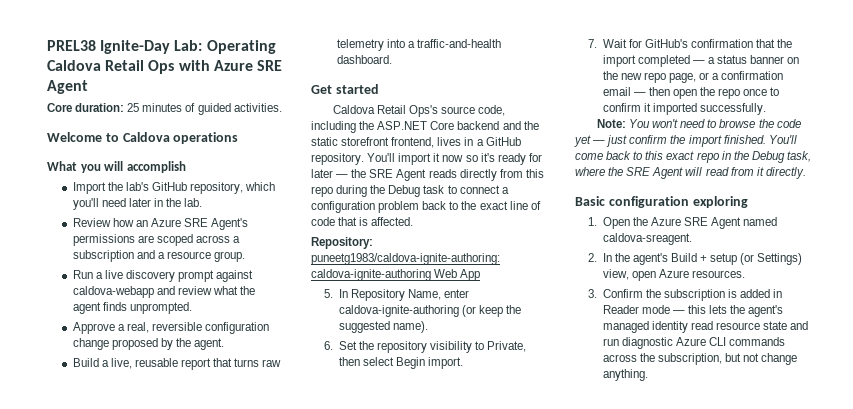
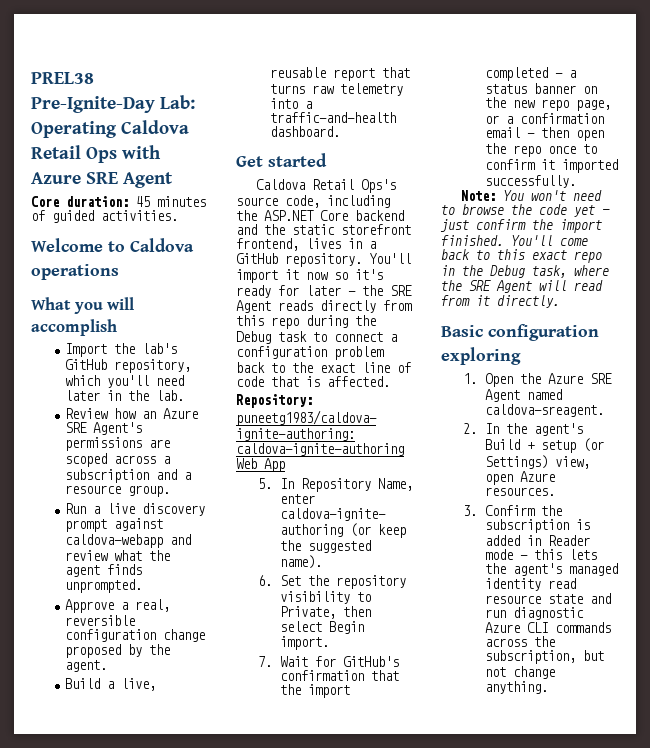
- PREL38 Ignite-Day Lab: Operating Caldova Retail Ops with Azure SRE Agent
+ PREL38 Pre-Ignite-Day Lab: Operating Caldova Retail Ops with Azure SRE Agent
- Core duration: 25 minutes of guided activities.
+ Core duration: 45 minutes of guided activities.

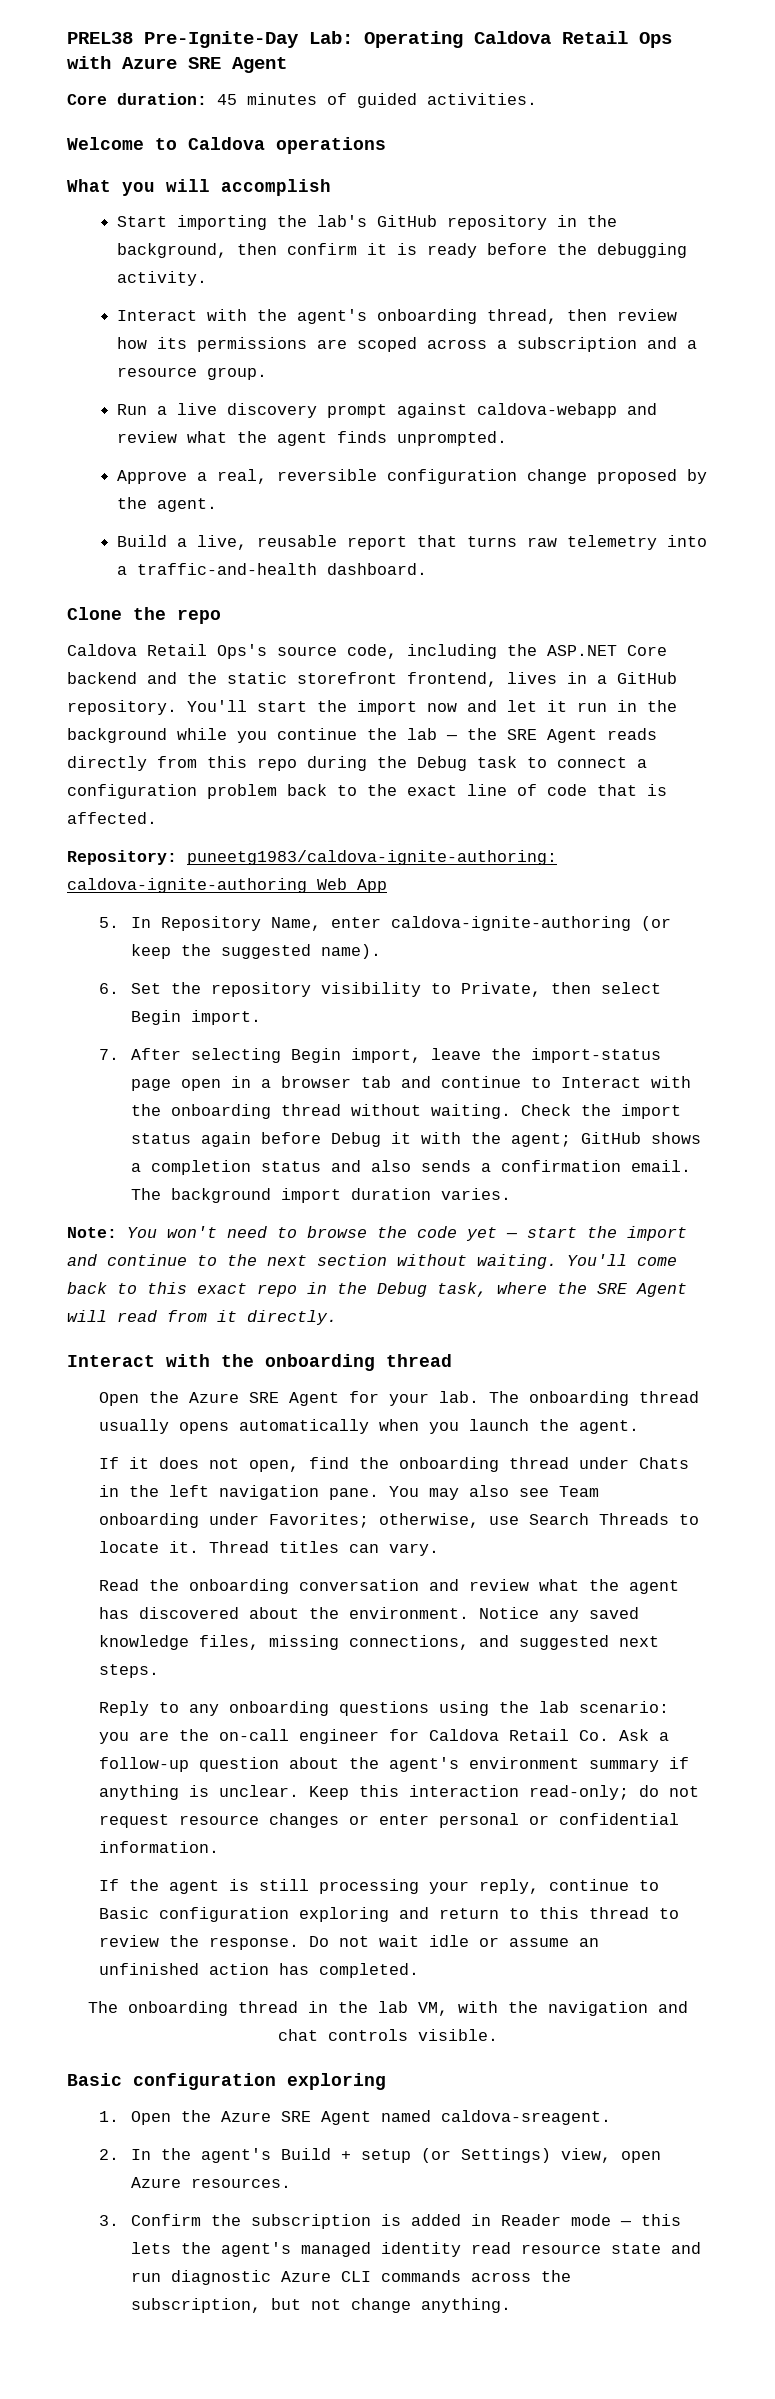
- Import the lab's GitHub repository, which you'll need later in the lab.
- Review how an Azure SRE Agent's permissions are scoped across a subscription and a resource group.
+ Start importing the lab's GitHub repository in the background, then confirm it is ready before the debugging activity.
+ Interact with the agent's onboarding thread, then review how its permissions are scoped across a subscription and a resource group.
- Get started
+ Clone the repo
- You'll import it now so it's ready for later — the SRE Agent reads directly from this repo during the Debug task to connect a configuration problem back to the exact line of code that is affected.
+ You'll start the import now and let it run in the background while you continue the lab — the SRE Agent reads directly from this repo during the Debug task to connect a configuration problem back to the exact line of code that is affected.
- 7. Wait for GitHub's confirmation that the import completed — a status banner on the new repo page, or a confirmation email — then open the repo once to confirm it imported successfully.
+ 7. After selecting Begin import, leave the import-status page open in a browser tab and continue to Interact with the onboarding thread without waiting. Check the import status again before Debug it with the agent; GitHub shows a completion status and also sends a confirmation email. The background import duration varies.
- Note: You won't need to browse the code yet — just confirm the import finished.
+ Note: You won't need to browse the code yet — start the import and continue to the next section without waiting.
  You'll come back to this exact repo in the Debug task, where the SRE Agent will read from it directly.
+ Interact with the onboarding thread
+ Open the Azure SRE Agent for your lab. The onboarding thread usually opens automatically when you launch the agent.
+ If it does not open, find the onboarding thread under Chats in the left navigation pane. You may also see Team onboarding under Favorites; otherwise, use Search Threads to locate it. Thread titles can vary.
+ Read the onboarding conversation and review what the agent has discovered about the environment. Notice any saved knowledge files, missing connections, and suggested next steps.
+ Reply to any onboarding questions using the lab scenario: you are the on-call engineer for Caldova Retail Co. Ask a follow-up question about the agent's environment summary if anything is unclear. Keep this interaction read-only; do not request resource changes or enter personal or confidential information.
+ If the agent is still processing your reply, continue to Basic configuration exploring and return to this thread to review the response. Do not wait idle or assume an unfinished action has completed.
+ The onboarding thread in the lab VM, with the navigation and chat controls visible.

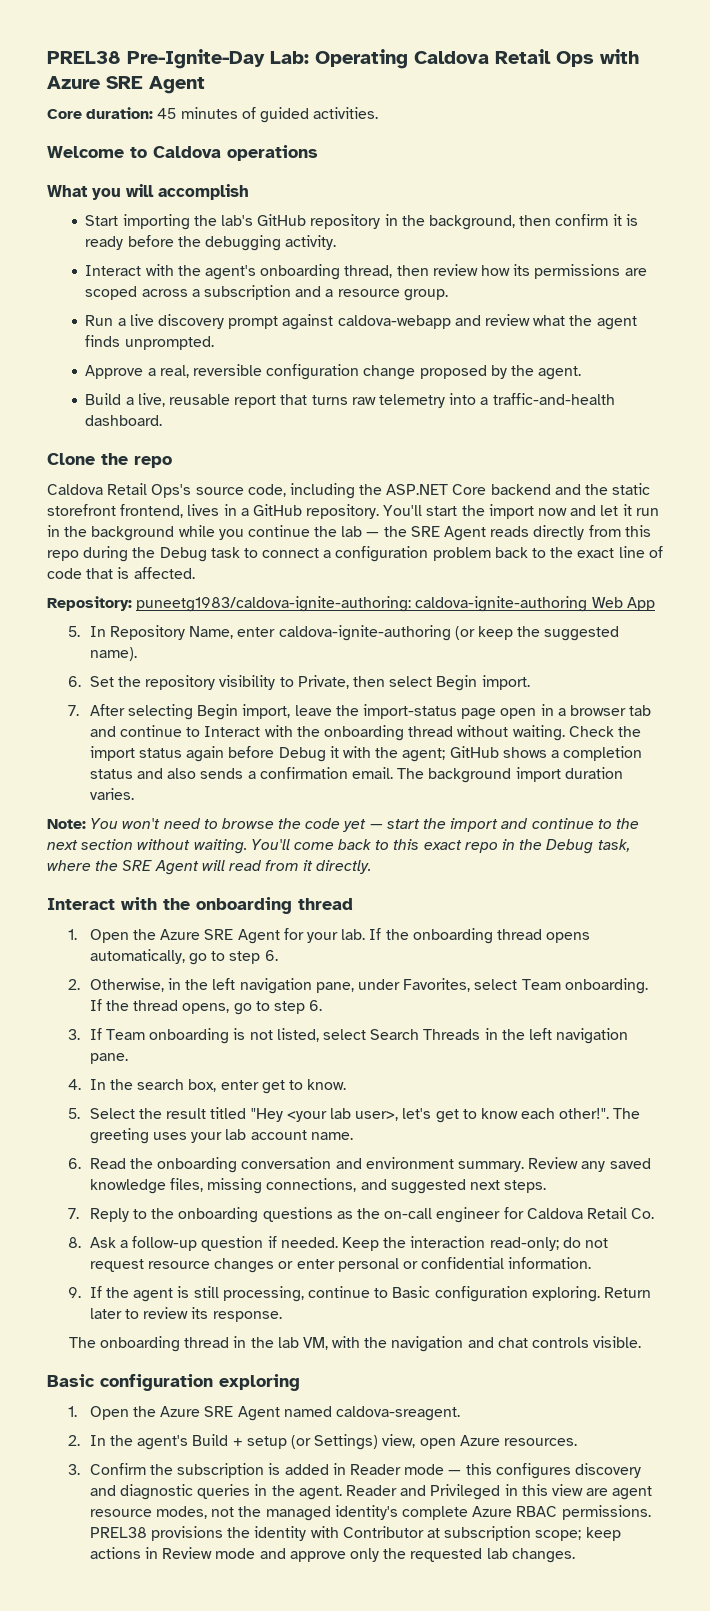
- Open the Azure SRE Agent for your lab.
+ 1. Open the Azure SRE Agent for your lab.
- The onboarding thread usually opens automatically when you launch the agent.
- If it does not open, find the onboarding thread under Chats in the left navigation pane. You may also see Team onboarding under Favorites; otherwise, use Search Threads to locate it. Thread titles can vary.
- Read the onboarding conversation and review what the agent has discovered about the environment. Notice any saved knowledge files, missing connections, and suggested next steps.
+ If the onboarding thread opens automatically, go to step 6.
+ 2. Otherwise, in the left navigation pane, under Favorites, select Team onboarding. If the thread opens, go to step 6.
+ 3. If Team onboarding is not listed, select Search Threads in the left navigation pane.
+ 4. In the search box, enter get to know.
+ 5. Select the result titled "Hey <your lab user>, let's get to know each other!". The greeting uses your lab account name.
+ 6. Read the onboarding conversation and environment summary. Review any saved knowledge files, missing connections, and suggested next steps.
- Reply to any onboarding questions using the lab scenario: you are the on-call engineer for Caldova Retail Co. Ask a follow-up question about the agent's environment summary if anything is unclear. Keep this interaction read-only; do not request resource changes or enter personal or confidential information.
+ 7. Reply to the onboarding questions as the on-call engineer for Caldova Retail Co.
+ 8. Ask a follow-up question if needed. Keep the interaction read-only; do not request resource changes or enter personal or confidential information.
- If the agent is still processing your reply, continue to Basic configuration exploring and return to this thread to review the response. Do not wait idle or assume an unfinished action has completed.
+ 9. If the agent is still processing, continue to Basic configuration exploring. Return later to review its response.
- 3. Confirm the subscription is added in Reader mode — this lets the agent's managed identity read resource state and run diagnostic Azure CLI commands across the subscription, but not change anything.
+ 3. Confirm the subscription is added in Reader mode — this configures discovery and diagnostic queries in the agent. Reader and Privileged in this view are agent resource modes, not the managed identity's complete Azure RBAC permissions. PREL38 provisions the identity with Contributor at subscription scope; keep actions in Review mode and approve only the requested lab changes.

